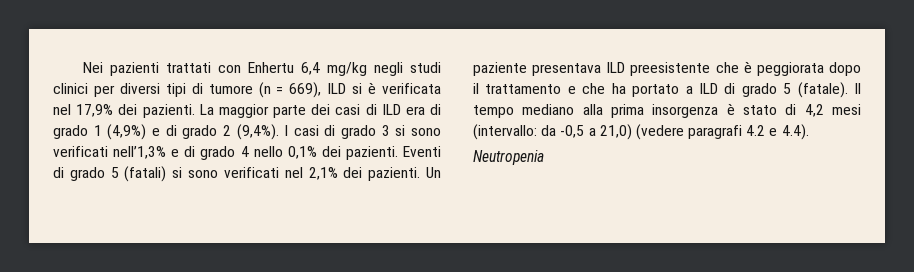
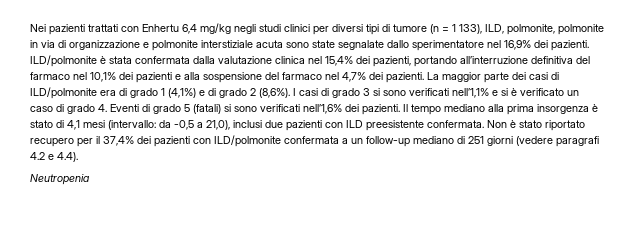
- Nei pazienti trattati con Enhertu 6,4 mg/kg negli studi clinici per diversi tipi di tumore (n = 669), ILD si è verificata nel 17,9% dei pazienti.
+ Nei pazienti trattati con Enhertu 6,4 mg/kg negli studi clinici per diversi tipi di tumore (n = 1 133), ILD, polmonite, polmonite in via di organizzazione e polmonite interstiziale acuta sono state segnalate dallo sperimentatore nel 16,9% dei pazienti. ILD/polmonite è stata confermata dalla valutazione clinica nel 15,4% dei pazienti, portando all’interruzione definitiva del farmaco nel 10,1% dei pazienti e alla sospensione del farmaco nel 4,7% dei pazienti.
- La maggior parte dei casi di ILD era di grado 1 (4,9%) e di grado 2 (9,4%).
+ La maggior parte dei casi di ILD/polmonite era di grado 1 (4,1%) e di grado 2 (8,6%).
- I casi di grado 3 si sono verificati nell’1,3% e di grado 4 nello 0,1% dei pazienti. Eventi di grado 5 (fatali) si sono verificati nel 2,1% dei pazienti. Un paziente presentava ILD preesistente che è peggiorata dopo il trattamento e che ha portato a ILD di grado 5 (fatale).
+ I casi di grado 3 si sono verificati nell’1,1% e si è verificato un caso di grado 4. Eventi di grado 5 (fatali) si sono verificati nell’1,6% dei pazienti.
- Il tempo mediano alla prima insorgenza è stato di 4,2 mesi (intervallo: da -0,5 a 21,0) (vedere paragrafi 4.2 e 4.4).
+ Il tempo mediano alla prima insorgenza è stato di 4,1 mesi (intervallo: da -0,5 a 21,0), inclusi due pazienti con ILD preesistente confermata. Non è stato riportato recupero per il 37,4% dei pazienti con ILD/polmonite confermata a un follow-up mediano di 251 giorni (vedere paragrafi 4.2 e 4.4).

